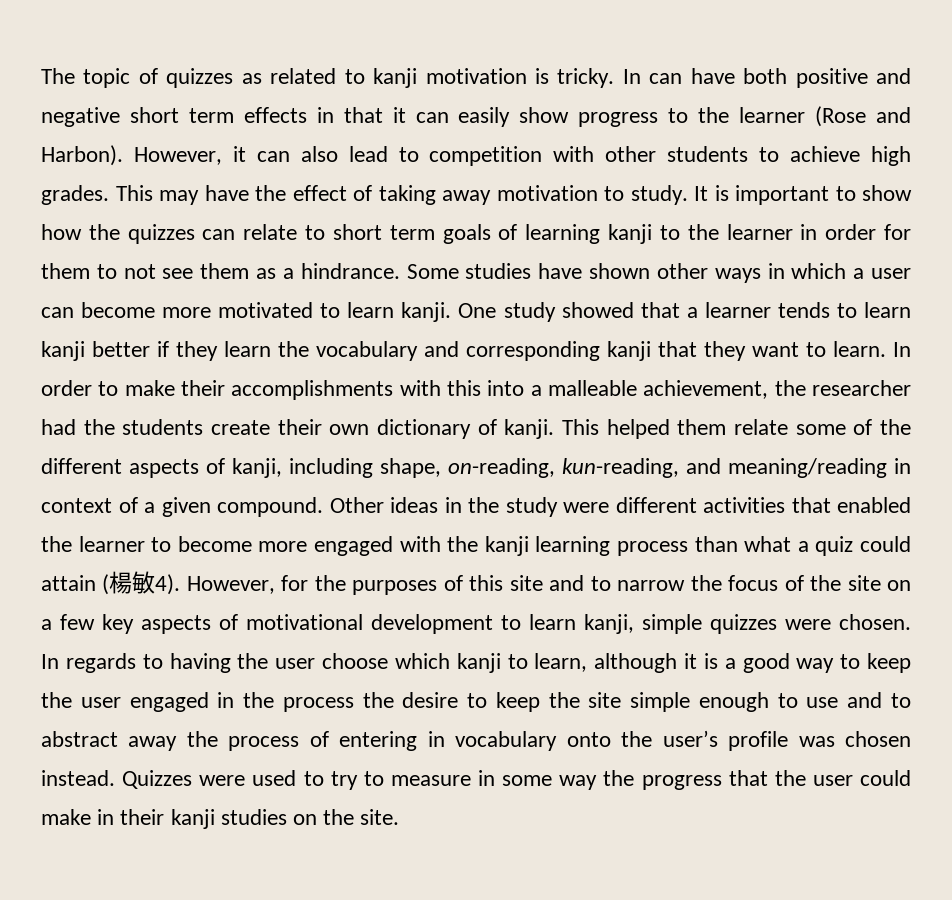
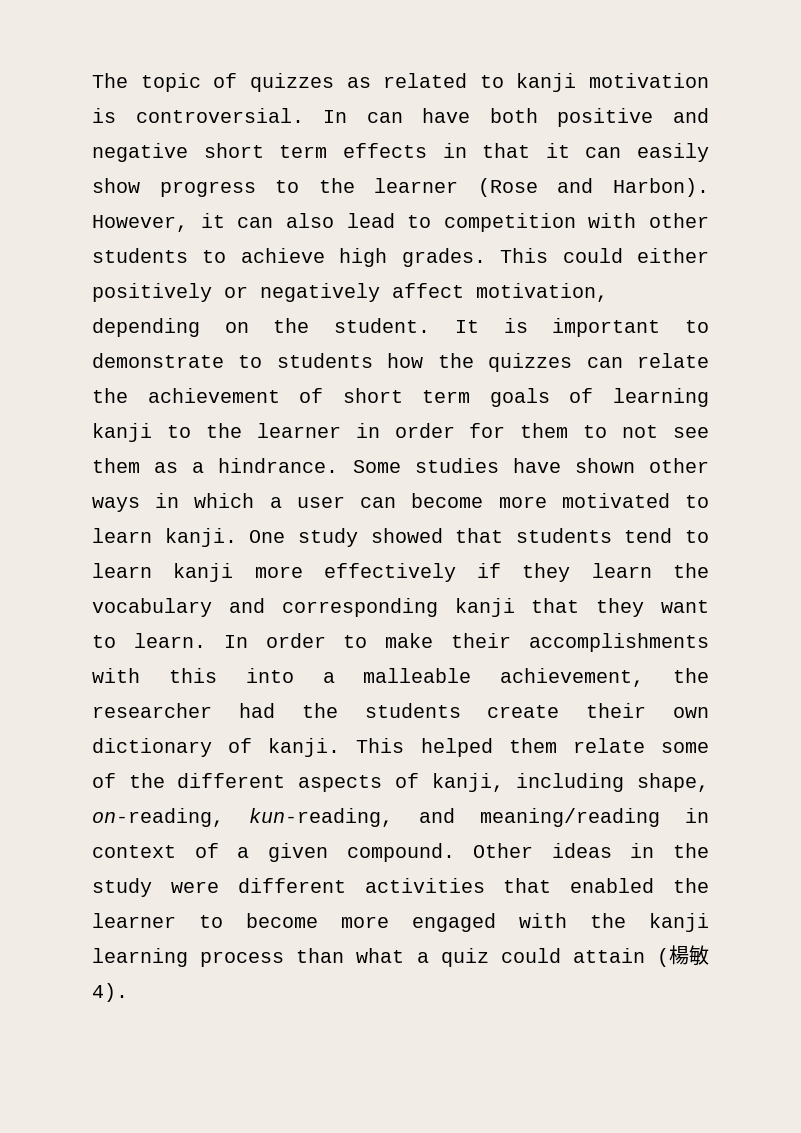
- The topic of quizzes as related to kanji motivation is tricky.
+ The topic of quizzes as related to kanji motivation is controversial.
- This may have the effect of taking away motivation to study.
+ This could either positively or negatively affect motivation, depending on the student.
- It is important to show how the quizzes can relate to short term goals of learning kanji to the learner in order for them to not see them as a hindrance.
+ It is important to demonstrate to students how the quizzes can relate the achievement of short term goals of learning kanji to the learner in order for them to not see them as a hindrance.
- One study showed that a learner tends to learn kanji better if they learn the vocabulary and corresponding kanji that they want to learn.
+ One study showed that students tend to learn kanji more effectively if they learn the vocabulary and corresponding kanji that they want to learn.
- However, for the purposes of this site and to narrow the focus of the site on a few key aspects of motivational development to learn kanji, simple quizzes were chosen. In regards to having the user choose which kanji to learn, although it is a good way to keep the user engaged in the process the desire to keep the site simple enough to use and to abstract away the process of entering in vocabulary onto the user’s profile was chosen instead. Quizzes were used to try to measure in some way the progress that the user could make in their kanji studies on the site.

